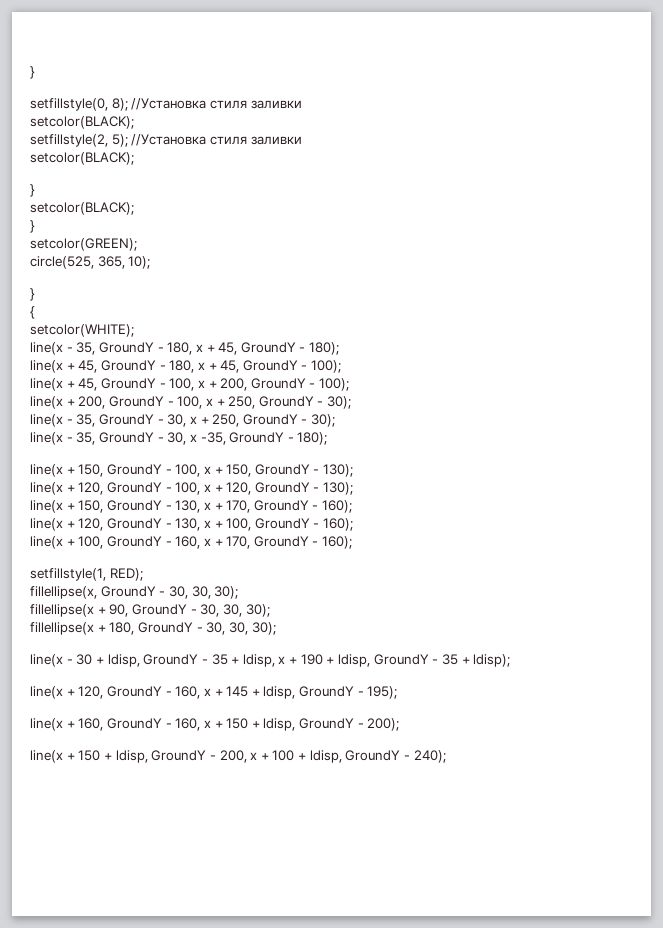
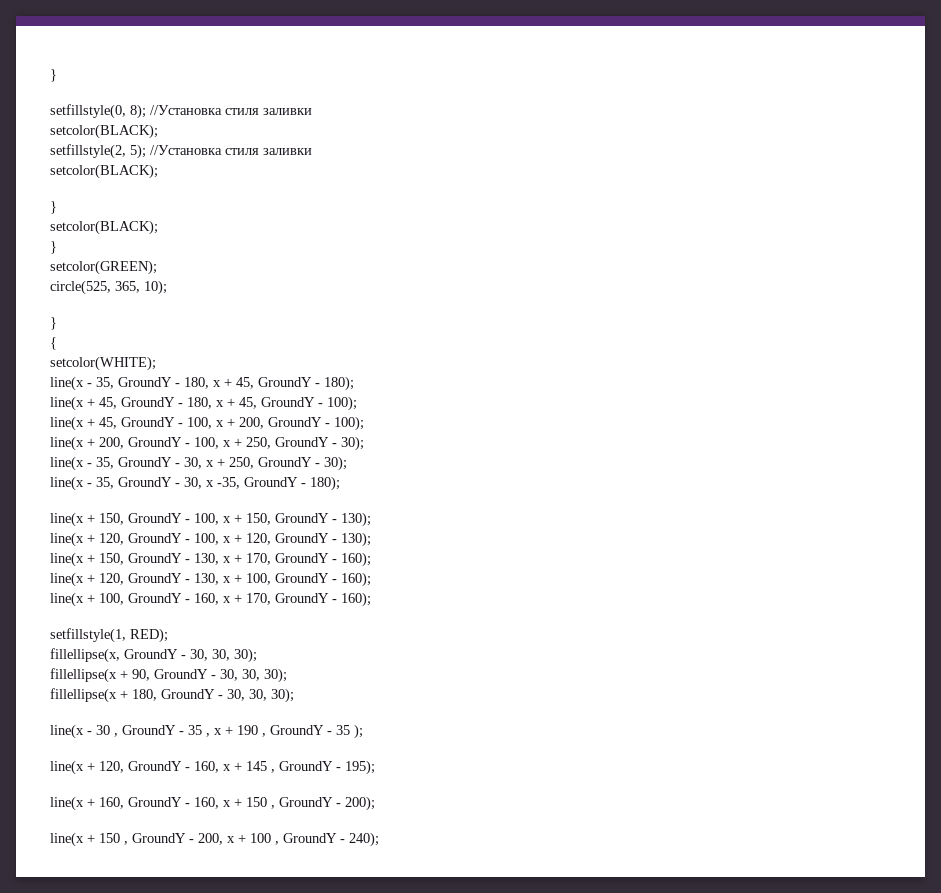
- line(x - 30 + ldisp, GroundY - 35 + ldisp, x + 190 + ldisp, GroundY - 35 + ldisp);
+ line(x - 30 , GroundY - 35 , x + 190 , GroundY - 35 );
- line(x + 120, GroundY - 160, x + 145 + ldisp, GroundY - 195);
+ line(x + 120, GroundY - 160, x + 145 , GroundY - 195);
- line(x + 160, GroundY - 160, x + 150 + ldisp, GroundY - 200);
+ line(x + 160, GroundY - 160, x + 150 , GroundY - 200);
- line(x + 150 + ldisp, GroundY - 200, x + 100 + ldisp, GroundY - 240);
+ line(x + 150 , GroundY - 200, x + 100 , GroundY - 240);

